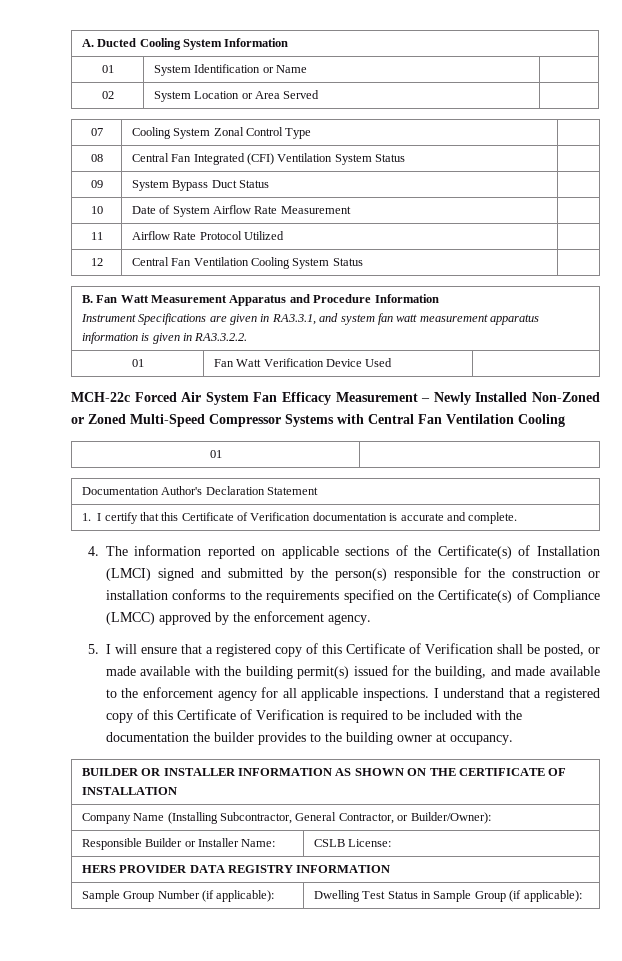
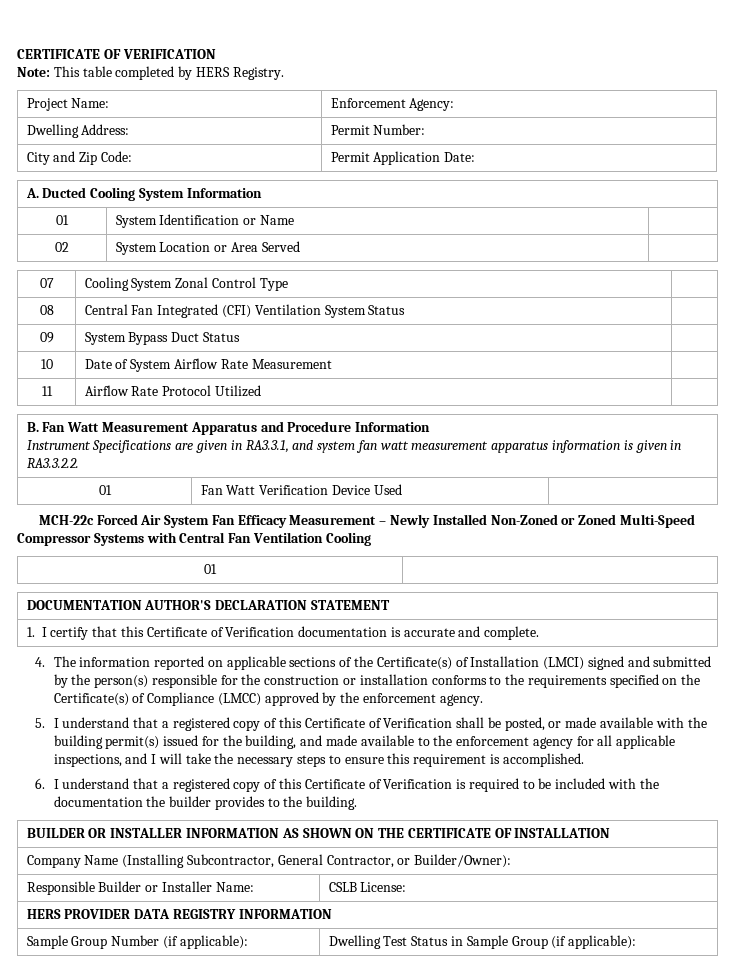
+ CERTIFICATE OF VERIFICATION
+ Note: This table completed by HERS Registry.
+ Project Name: | Enforcement Agency:
+ Dwelling Address: | Permit Number:
+ City and Zip Code: | Permit Application Date:
- 12 | Central Fan Ventilation Cooling System Status |
- Documentation Author's Declaration Statement
+ DOCUMENTATION AUTHOR'S DECLARATION STATEMENT
- 5. I will ensure that a registered copy of this Certificate of Verification shall be posted, or made available with the building permit(s) issued for the building, and made available to the enforcement agency for all applicable inspections. I understand that a registered copy of this Certificate of Verification is required to be included with the documentation the builder provides to the building owner at occupancy.
+ 5. I understand that a registered copy of this Certificate of Verification shall be posted, or made available with the building permit(s) issued for the building, and made available to the enforcement agency for all applicable inspections, and I will take the necessary steps to ensure this requirement is accomplished.
+ 6. I understand that a registered copy of this Certificate of Verification is required to be included with the documentation the builder provides to the building.

